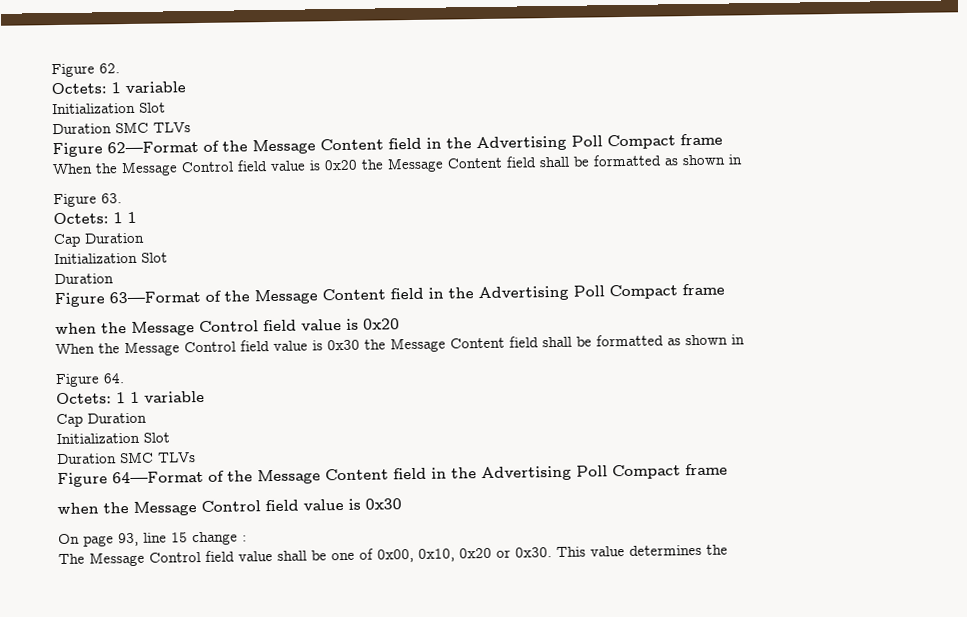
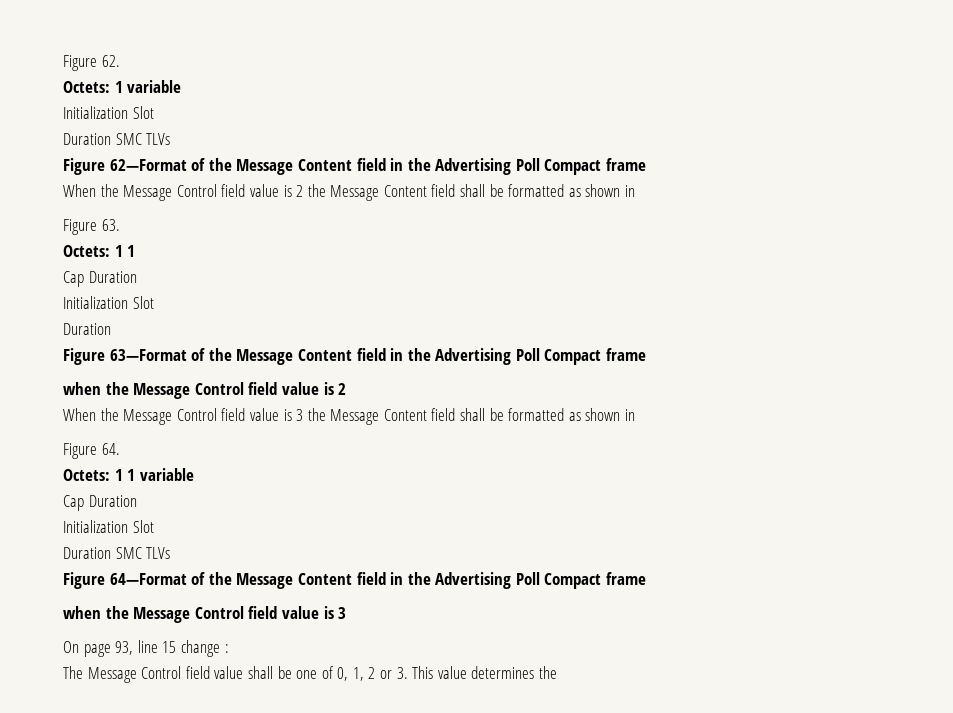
- When the Message Control field value is 0x20 the Message Content field shall be formatted as shown in
+ When the Message Control field value is 2 the Message Content field shall be formatted as shown in
- when the Message Control field value is 0x20
- When the Message Control field value is 0x30 the Message Content field shall be formatted as shown in
+ when the Message Control field value is 2
+ When the Message Control field value is 3 the Message Content field shall be formatted as shown in
- when the Message Control field value is 0x30
+ when the Message Control field value is 3
- The Message Control field value shall be one of 0x00, 0x10, 0x20 or 0x30. This value determines the
+ The Message Control field value shall be one of 0, 1, 2 or 3. This value determines the

